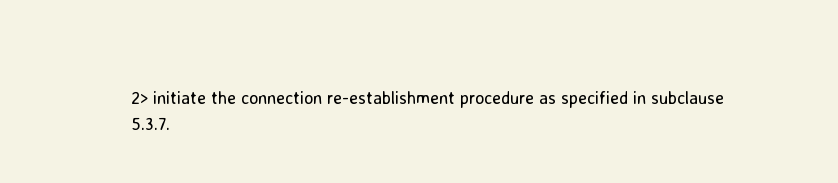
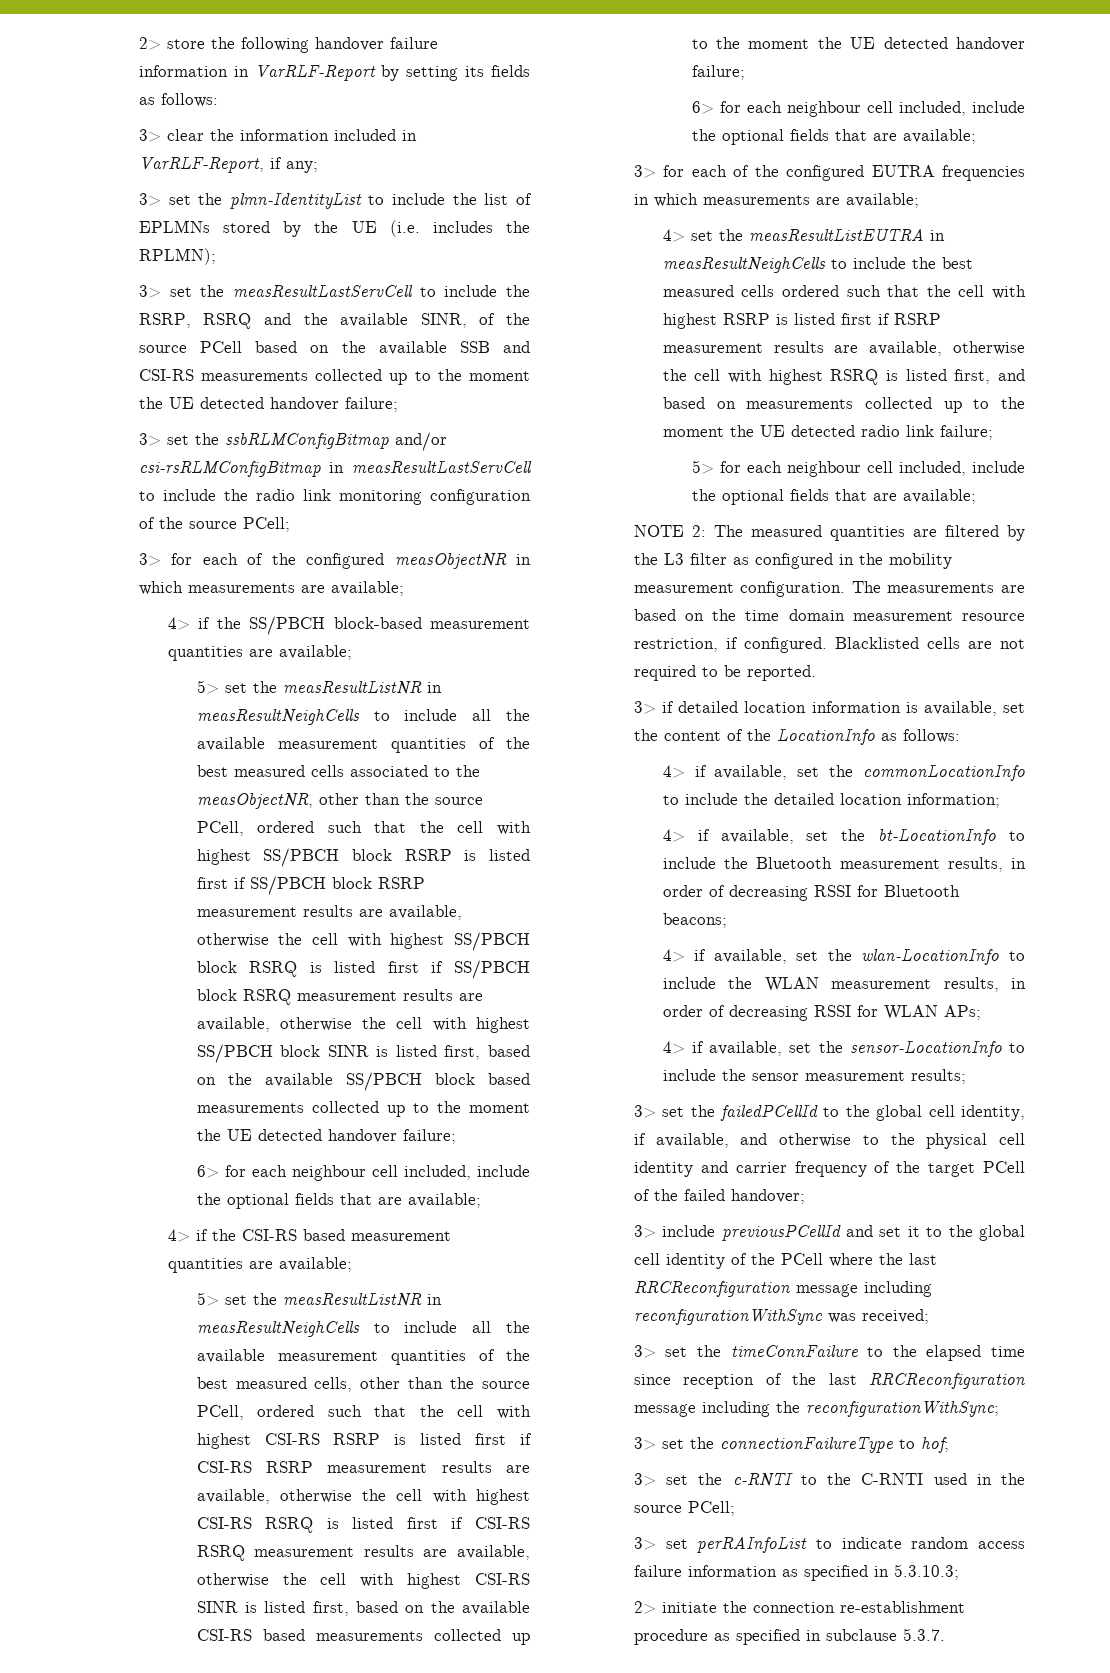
+ 2> store the following handover failure information in VarRLF-Report by setting its fields as follows:
+ 3> clear the information included in VarRLF-Report, if any;
+ 3> set the plmn-IdentityList to include the list of EPLMNs stored by the UE (i.e. includes the RPLMN);
+ 3> set the measResultLastServCell to include the RSRP, RSRQ and the available SINR, of the source PCell based on the available SSB and CSI-RS measurements collected up to the moment the UE detected handover failure;
+ 3> set the ssbRLMConfigBitmap and/or csi-rsRLMConfigBitmap in measResultLastServCell to include the radio link monitoring configuration of the source PCell;
+ 3> for each of the configured measObjectNR in which measurements are available;
+ 4> if the SS/PBCH block-based measurement quantities are available;
+ 5> set the measResultListNR in measResultNeighCells to include all the available measurement quantities of the best measured cells associated to the measObjectNR, other than the source PCell, ordered such that the cell with highest SS/PBCH block RSRP is listed first if SS/PBCH block RSRP measurement results are available, otherwise the cell with highest SS/PBCH block RSRQ is listed first if SS/PBCH block RSRQ measurement results are available, otherwise the cell with highest SS/PBCH block SINR is listed first, based on the available SS/PBCH block based measurements collected up to the moment the UE detected handover failure;
+ 6> for each neighbour cell included, include the optional fields that are available;
+ 4> if the CSI-RS based measurement quantities are available;
+ 5> set the measResultListNR in measResultNeighCells to include all the available measurement quantities of the best measured cells, other than the source PCell, ordered such that the cell with highest CSI-RS RSRP is listed first if CSI-RS RSRP measurement results are available, otherwise the cell with highest CSI-RS RSRQ is listed first if CSI-RS RSRQ measurement results are available, otherwise the cell with highest CSI-RS SINR is listed first, based on the available CSI-RS based measurements collected up to the moment the UE detected handover failure;
+ 6> for each neighbour cell included, include the optional fields that are available;
+ 3> for each of the configured EUTRA frequencies in which measurements are available;
+ 4> set the measResultListEUTRA in measResultNeighCells to include the best measured cells ordered such that the cell with highest RSRP is listed first if RSRP measurement results are available, otherwise the cell with highest RSRQ is listed first, and based on measurements collected up to the moment the UE detected radio link failure;
+ 5> for each neighbour cell included, include the optional fields that are available;
+ NOTE 2: The measured quantities are filtered by the L3 filter as configured in the mobility measurement configuration. The measurements are based on the time domain measurement resource restriction, if configured. Blacklisted cells are not required to be reported.
+ 3> if detailed location information is available, set the content of the LocationInfo as follows:
+ 4> if available, set the commonLocationInfo to include the detailed location information;
+ 4> if available, set the bt-LocationInfo to include the Bluetooth measurement results, in order of decreasing RSSI for Bluetooth beacons;
+ 4> if available, set the wlan-LocationInfo to include the WLAN measurement results, in order of decreasing RSSI for WLAN APs;
+ 4> if available, set the sensor-LocationInfo to include the sensor measurement results;
+ 3> set the failedPCellId to the global cell identity, if available, and otherwise to the physical cell identity and carrier frequency of the target PCell of the failed handover;
+ 3> include previousPCellId and set it to the global cell identity of the PCell where the last RRCReconfiguration message including reconfigurationWithSync was received;
+ 3> set the timeConnFailure to the elapsed time since reception of the last RRCReconfiguration message including the reconfigurationWithSync;
+ 3> set the connectionFailureType to hof;
+ 3> set the c-RNTI to the C-RNTI used in the source PCell;
+ 3> set perRAInfoList to indicate random access failure information as specified in 5.3.10.3;

